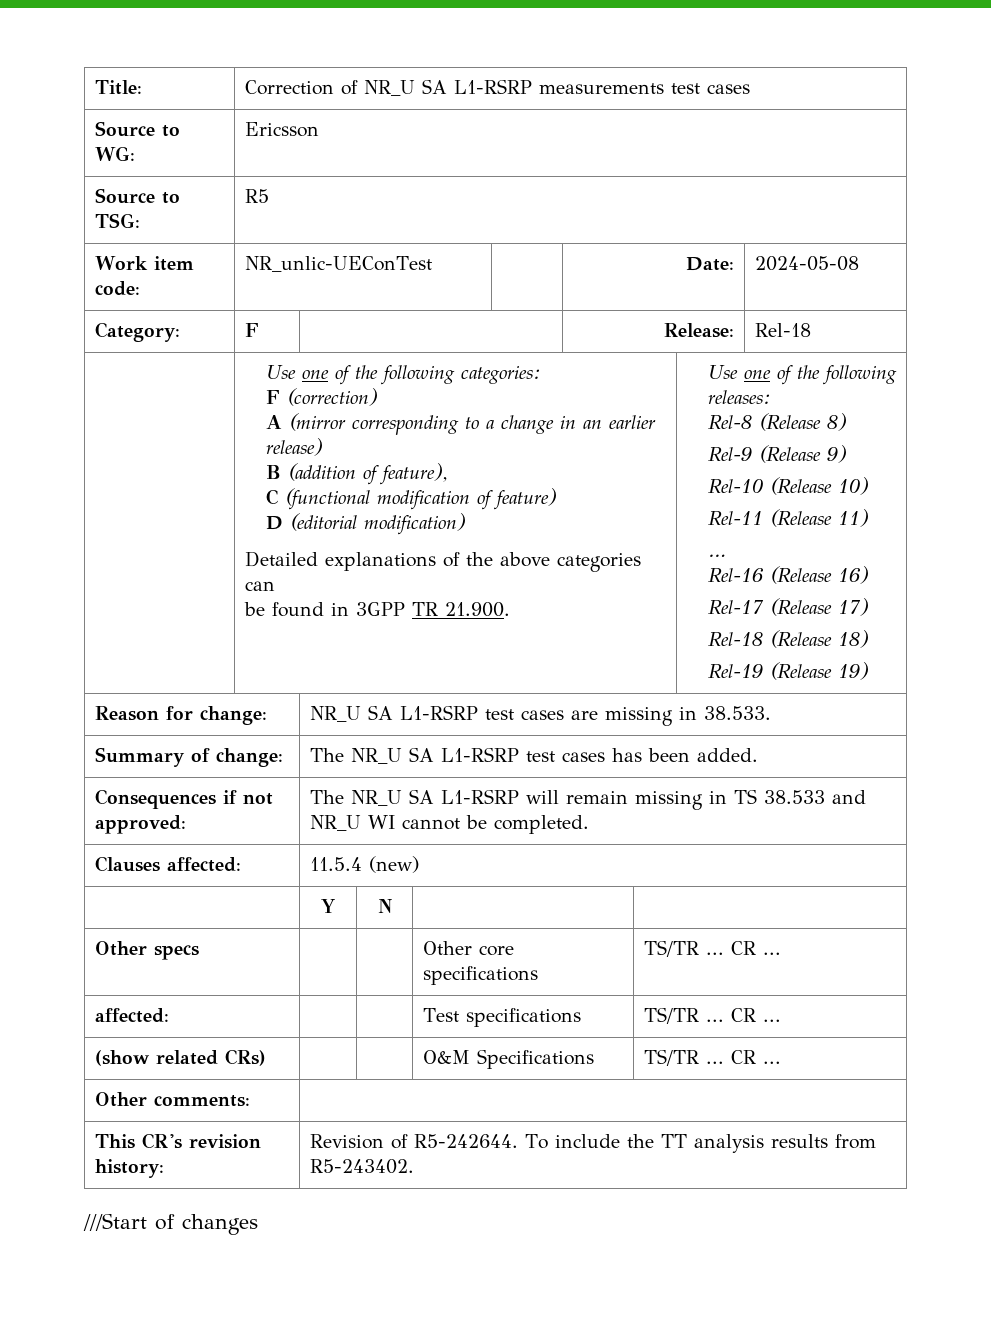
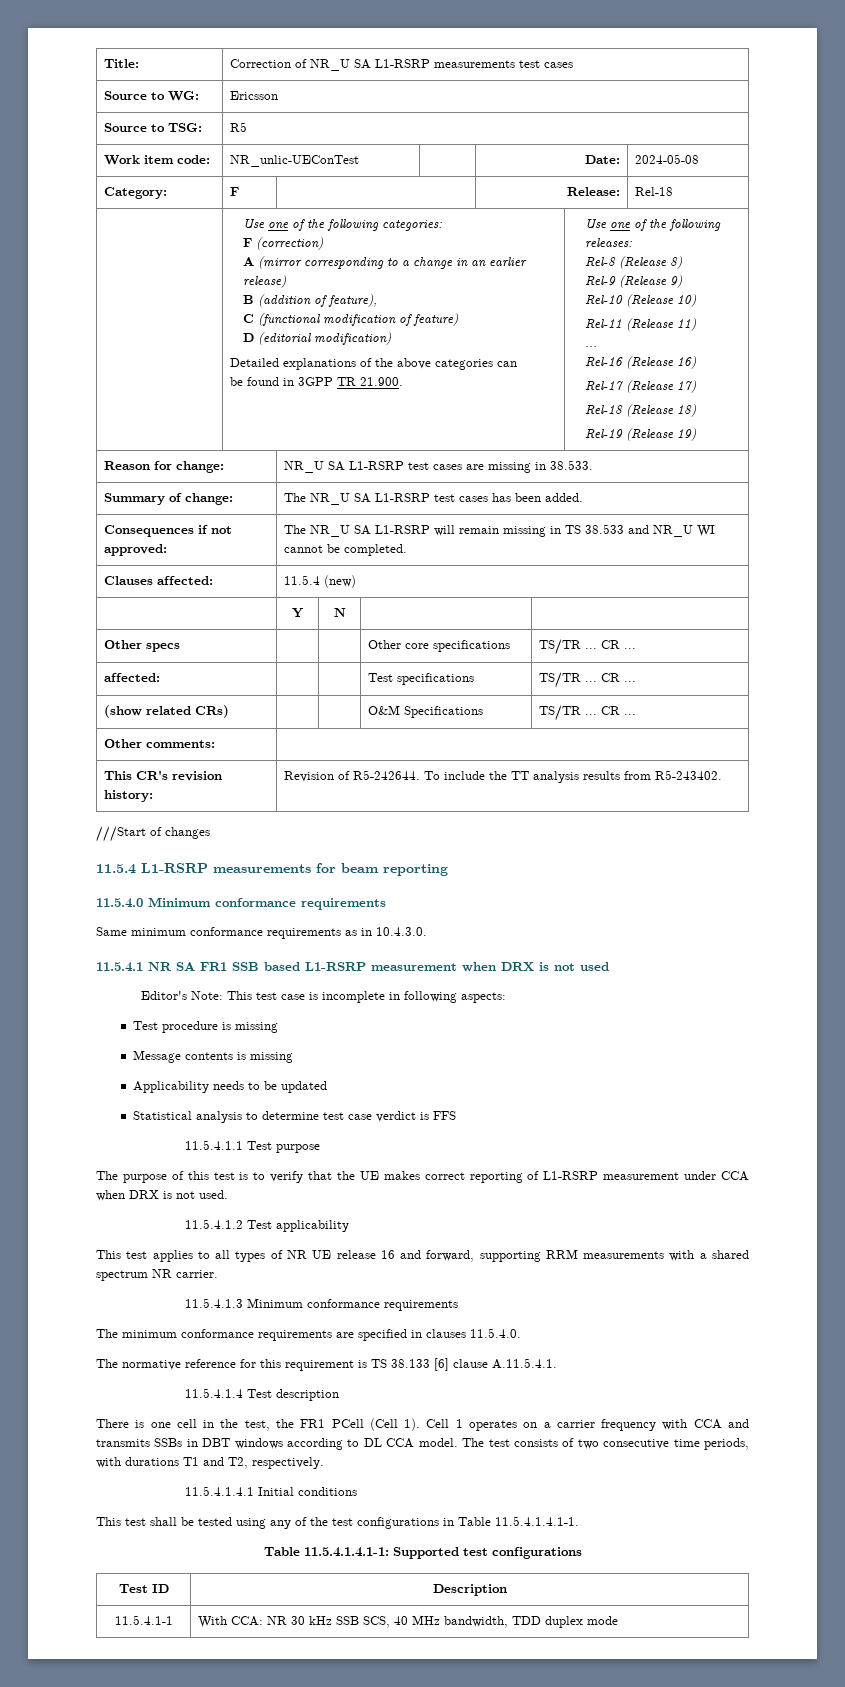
+ 11.5.4 L1-RSRP measurements for beam reporting
+ 11.5.4.0 Minimum conformance requirements
+ Same minimum conformance requirements as in 10.4.3.0.
+ 11.5.4.1 NR SA FR1 SSB based L1-RSRP measurement when DRX is not used
+ Editor's Note: This test case is incomplete in following aspects:
+ Test procedure is missing
+ Message contents is missing
+ Applicability needs to be updated
+ Statistical analysis to determine test case verdict is FFS
+ 11.5.4.1.1 Test purpose
+ The purpose of this test is to verify that the UE makes correct reporting of L1-RSRP measurement under CCA when DRX is not used.
+ 11.5.4.1.2 Test applicability
+ This test applies to all types of NR UE release 16 and forward, supporting RRM measurements with a shared spectrum NR carrier.
+ 11.5.4.1.3 Minimum conformance requirements
+ The minimum conformance requirements are specified in clauses 11.5.4.0.
+ The normative reference for this requirement is TS 38.133 [6] clause A.11.5.4.1.
+ 11.5.4.1.4 Test description
+ There is one cell in the test, the FR1 PCell (Cell 1). Cell 1 operates on a carrier frequency with CCA and transmits SSBs in DBT windows according to DL CCA model. The test consists of two consecutive time periods, with durations T1 and T2, respectively.
+ 11.5.4.1.4.1 Initial conditions
+ This test shall be tested using any of the test configurations in Table 11.5.4.1.4.1-1.
+ Table 11.5.4.1.4.1-1: Supported test configurations
+ Test ID | Description
+ 11.5.4.1-1 | With CCA: NR 30 kHz SSB SCS, 40 MHz bandwidth, TDD duplex mode

